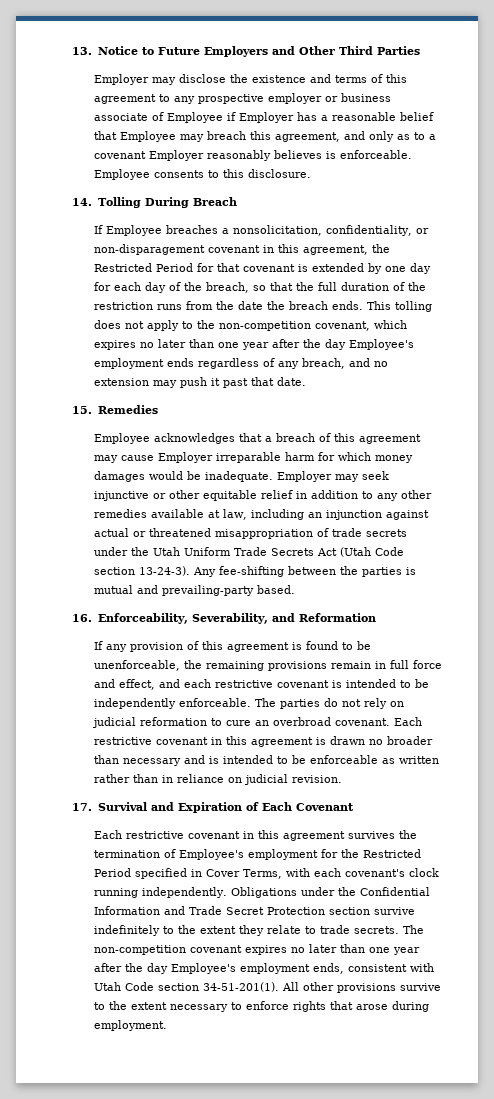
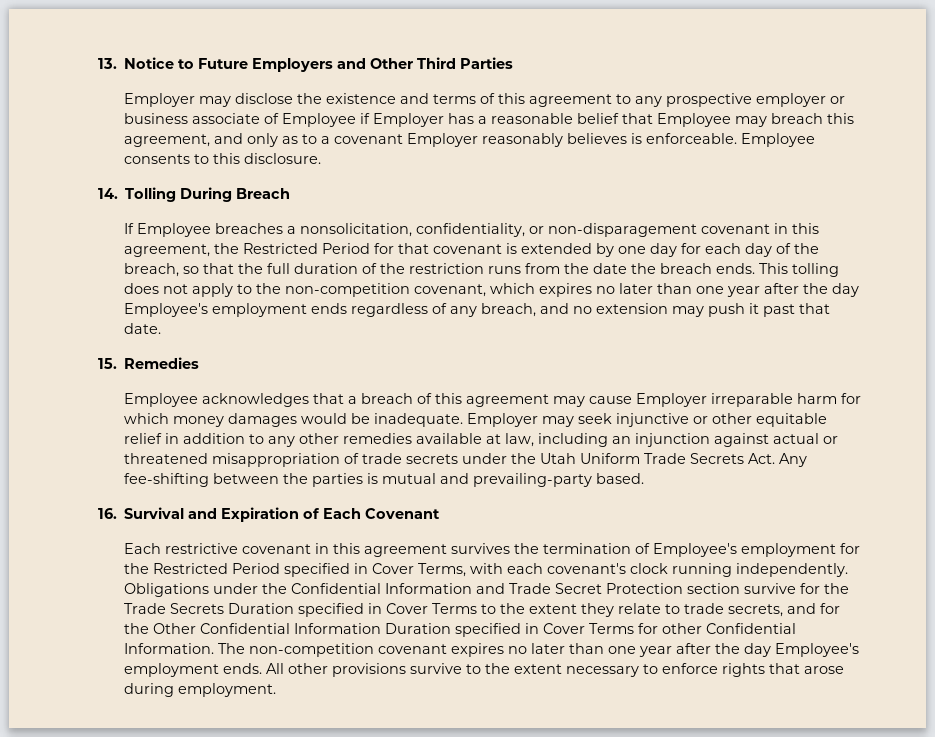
- Employer may seek injunctive or other equitable relief in addition to any other remedies available at law, including an injunction against actual or threatened misappropriation of trade secrets under the Utah Uniform Trade Secrets Act (Utah Code section 13-24-3). Any fee-shifting between the parties is mutual and prevailing-party based.
+ Employer may seek injunctive or other equitable relief in addition to any other remedies available at law, including an injunction against actual or threatened misappropriation of trade secrets under the Utah Uniform Trade Secrets Act. Any fee-shifting between the parties is mutual and prevailing-party based.
- 16. Enforceability, Severability, and Reformation
- If any provision of this agreement is found to be unenforceable, the remaining provisions remain in full force and effect, and each restrictive covenant is intended to be independently enforceable. The parties do not rely on judicial reformation to cure an overbroad covenant. Each restrictive covenant in this agreement is drawn no broader than necessary and is intended to be enforceable as written rather than in reliance on judicial revision.
- 17. Survival and Expiration of Each Covenant
+ 16. Survival and Expiration of Each Covenant
- Obligations under the Confidential Information and Trade Secret Protection section survive indefinitely to the extent they relate to trade secrets.
+ Obligations under the Confidential Information and Trade Secret Protection section survive for the Trade Secrets Duration specified in Cover Terms to the extent they relate to trade secrets, and for the Other Confidential Information Duration specified in Cover Terms for other Confidential Information.
- The non-competition covenant expires no later than one year after the day Employee's employment ends, consistent with Utah Code section 34-51-201(1).
+ The non-competition covenant expires no later than one year after the day Employee's employment ends.

